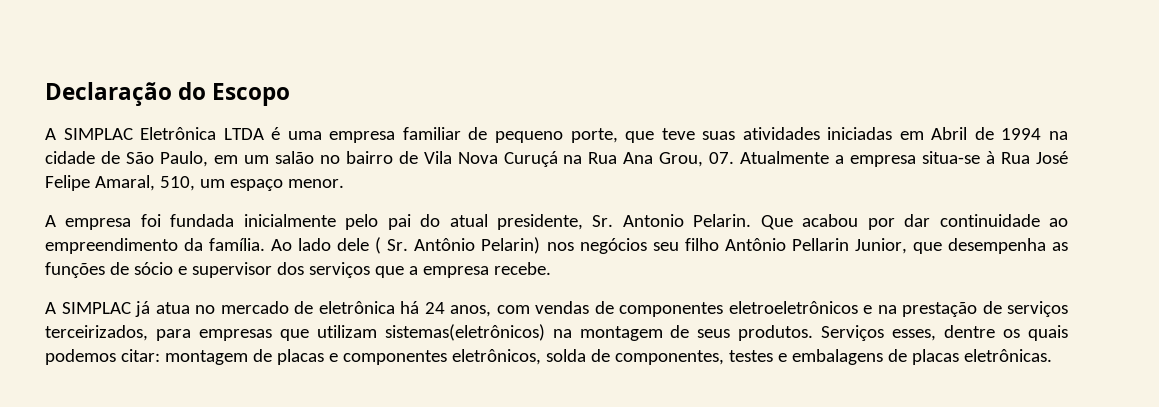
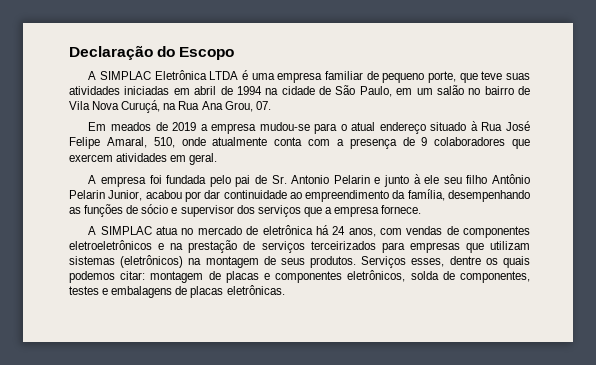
- A SIMPLAC Eletrônica LTDA é uma empresa familiar de pequeno porte, que teve suas atividades iniciadas em Abril de 1994 na cidade de São Paulo, em um salão no bairro de Vila Nova Curuçá na Rua Ana Grou, 07. Atualmente a empresa situa-se à Rua José Felipe Amaral, 510, um espaço menor.
+ A SIMPLAC Eletrônica LTDA é uma empresa familiar de pequeno porte, que teve suas atividades iniciadas em abril de 1994 na cidade de São Paulo, em um salão no bairro de Vila Nova Curuçá, na Rua Ana Grou, 07.
+ Em meados de 2019 a empresa mudou-se para o atual endereço situado à Rua José Felipe Amaral, 510, onde atualmente conta com a presença de 9 colaboradores que exercem atividades em geral.
- A empresa foi fundada inicialmente pelo pai do atual presidente, Sr. Antonio Pelarin. Que acabou por dar continuidade ao empreendimento da família. Ao lado dele ( Sr. Antônio Pelarin) nos negócios seu filho Antônio Pellarin Junior, que desempenha as funções de sócio e supervisor dos serviços que a empresa recebe.
- A SIMPLAC já atua no mercado de eletrônica há 24 anos, com vendas de componentes eletroeletrônicos e na prestação de serviços terceirizados, para empresas que utilizam sistemas(eletrônicos) na montagem de seus produtos.
+ A empresa foi fundada pelo pai de Sr. Antonio Pelarin e junto à ele seu filho Antônio Pelarin Junior, acabou por dar continuidade ao empreendimento da família, desempenhando as funções de sócio e supervisor dos serviços que a empresa fornece.
+ A SIMPLAC atua no mercado de eletrônica há 24 anos, com vendas de componentes eletroeletrônicos e na prestação de serviços terceirizados para empresas que utilizam sistemas (eletrônicos) na montagem de seus produtos.

